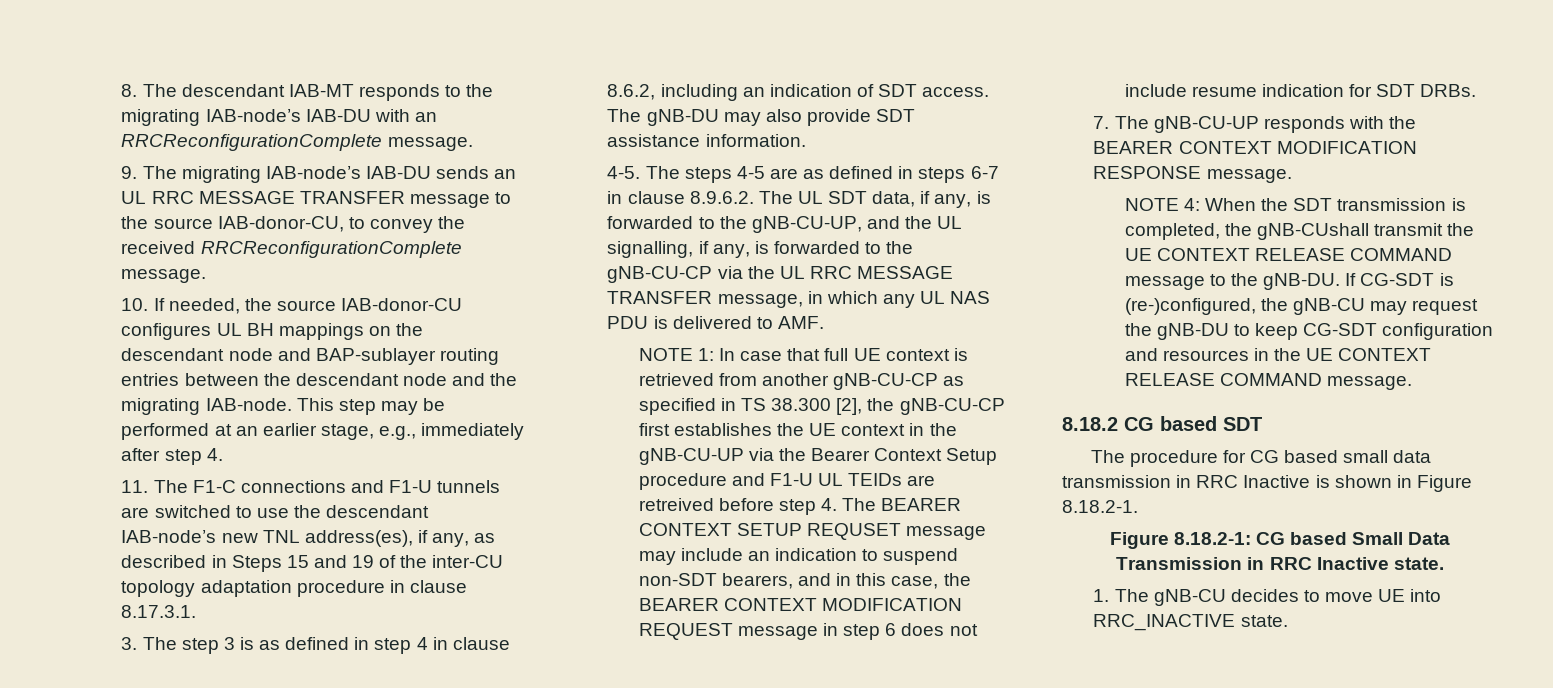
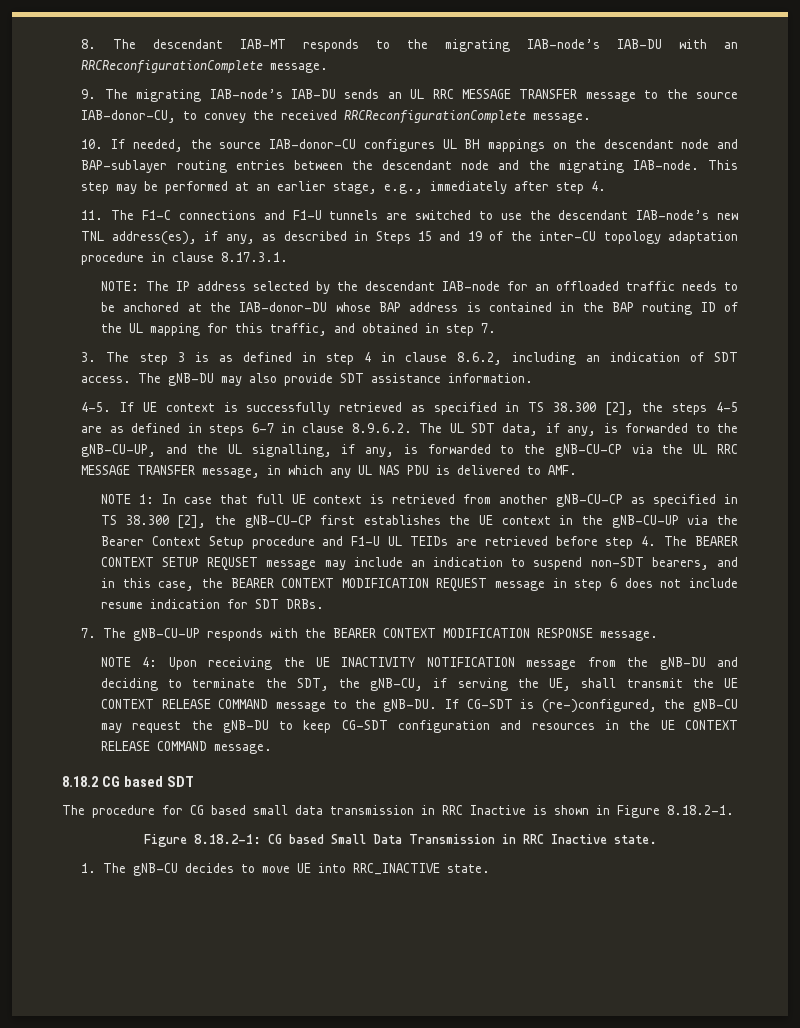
+ NOTE: The IP address selected by the descendant IAB-node for an offloaded traffic needs to be anchored at the IAB-donor-DU whose BAP address is contained in the BAP routing ID of the UL mapping for this traffic, and obtained in step 7.
- The steps 4-5 are as defined in steps 6-7 in clause 8.9.6.2. The UL SDT data, if any, is forwarded to the gNB-CU-UP, and the UL signalling, if any, is forwarded to the gNB-CU-CP via the UL RRC MESSAGE TRANSFER message, in which any UL NAS PDU is delivered to AMF.
+ If UE context is successfully retrieved as specified in TS 38.300 [2], the steps 4-5 are as defined in steps 6-7 in clause 8.9.6.2. The UL SDT data, if any, is forwarded to the gNB-CU-UP, and the UL signalling, if any, is forwarded to the gNB-CU-CP via the UL RRC MESSAGE TRANSFER message, in which any UL NAS PDU is delivered to AMF.
- In case that full UE context is retrieved from another gNB-CU-CP as specified in TS 38.300 [2], the gNB-CU-CP first establishes the UE context in the gNB-CU-UP via the Bearer Context Setup procedure and F1-U UL TEIDs are retreived before step 4. The BEARER CONTEXT SETUP REQUSET message may include an indication to suspend non-SDT bearers, and in this case, the BEARER CONTEXT MODIFICATION REQUEST message in step 6 does not include resume indication for SDT DRBs.
+ In case that full UE context is retrieved from another gNB-CU-CP as specified in TS 38.300 [2], the gNB-CU-CP first establishes the UE context in the gNB-CU-UP via the Bearer Context Setup procedure and F1-U UL TEIDs are retrieved before step 4. The BEARER CONTEXT SETUP REQUSET message may include an indication to suspend non-SDT bearers, and in this case, the BEARER CONTEXT MODIFICATION REQUEST message in step 6 does not include resume indication for SDT DRBs.
- NOTE 4: When the SDT transmission is completed, the gNB-CUshall transmit the UE CONTEXT RELEASE COMMAND message to the gNB-DU.
+ NOTE 4: Upon receiving the UE INACTIVITY NOTIFICATION message from the gNB-DU and deciding to terminate the SDT, the gNB-CU, if serving the UE, shall transmit the UE CONTEXT RELEASE COMMAND message to the gNB-DU.

